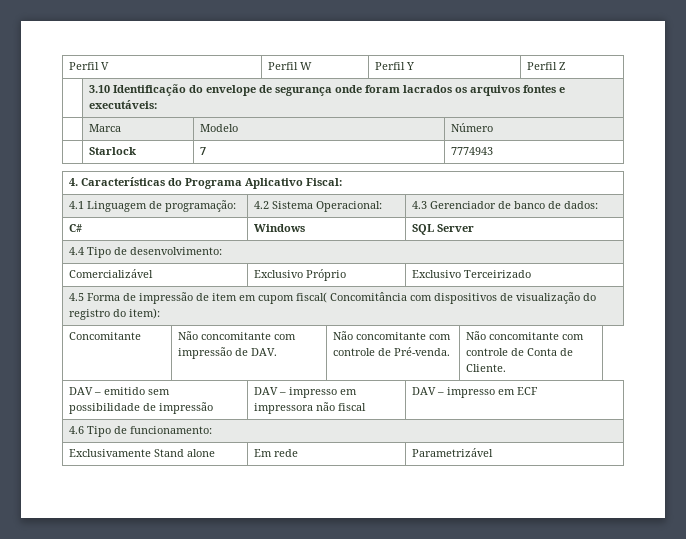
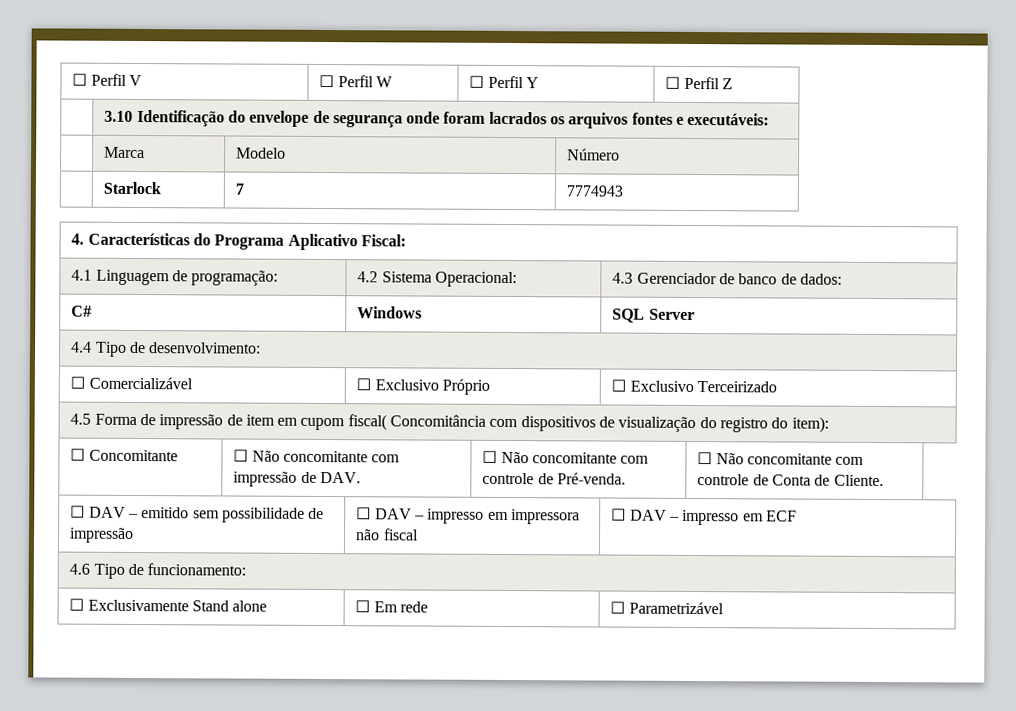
- Perfil V | Perfil W | Perfil Y | Perfil Z
+ ☐ Perfil V | ☐ Perfil W | ☐ Perfil Y | ☐ Perfil Z
- Comercializável | Exclusivo Próprio | Exclusivo Terceirizado
+ ☐ Comercializável | ☐ Exclusivo Próprio | ☐ Exclusivo Terceirizado
- Concomitante | Não concomitante com impressão de DAV. | Não concomitante com controle de Pré-venda. | Não concomitante com controle de Conta de Cliente.
+ ☐ Concomitante | ☐ Não concomitante com impressão de DAV. | ☐ Não concomitante com controle de Pré-venda. | ☐ Não concomitante com controle de Conta de Cliente.
- DAV – emitido sem possibilidade de impressão | DAV – impresso em impressora não fiscal | DAV – impresso em ECF
+ ☐ DAV – emitido sem possibilidade de impressão | ☐ DAV – impresso em impressora não fiscal | ☐ DAV – impresso em ECF
- Exclusivamente Stand alone | Em rede | Parametrizável
+ ☐ Exclusivamente Stand alone | ☐ Em rede | ☐ Parametrizável

